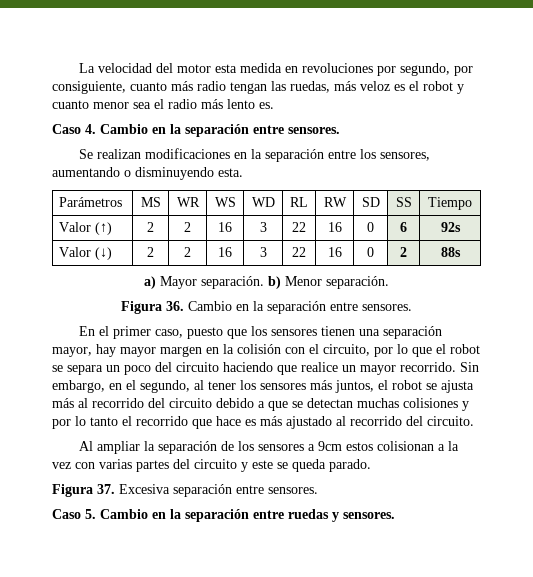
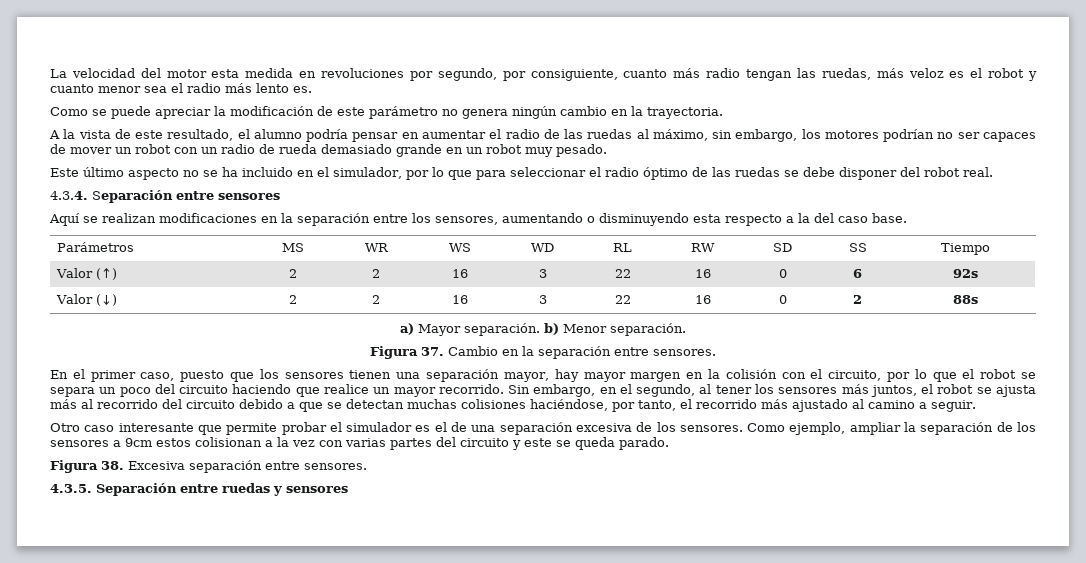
- Caso 4. Cambio en la separación entre sensores.
- Se realizan modificaciones en la separación entre los sensores, aumentando o disminuyendo esta.
+ Como se puede apreciar la modificación de este parámetro no genera ningún cambio en la trayectoria.
+ A la vista de este resultado, el alumno podría pensar en aumentar el radio de las ruedas al máximo, sin embargo, los motores podrían no ser capaces de mover un robot con un radio de rueda demasiado grande en un robot muy pesado.
+ Este último aspecto no se ha incluido en el simulador, por lo que para seleccionar el radio óptimo de las ruedas se debe disponer del robot real.
+ 4.3.4. Separación entre sensores
+ Aquí se realizan modificaciones en la separación entre los sensores, aumentando o disminuyendo esta respecto a la del caso base.
- Figura 36. Cambio en la separación entre sensores.
+ Figura 37. Cambio en la separación entre sensores.
- Sin embargo, en el segundo, al tener los sensores más juntos, el robot se ajusta más al recorrido del circuito debido a que se detectan muchas colisiones y por lo tanto el recorrido que hace es más ajustado al recorrido del circuito.
- Al ampliar la separación de los sensores a 9cm estos colisionan a la vez con varias partes del circuito y este se queda parado.
+ Sin embargo, en el segundo, al tener los sensores más juntos, el robot se ajusta más al recorrido del circuito debido a que se detectan muchas colisiones haciéndose, por tanto, el recorrido más ajustado al camino a seguir.
+ Otro caso interesante que permite probar el simulador es el de una separación excesiva de los sensores. Como ejemplo, ampliar la separación de los sensores a 9cm estos colisionan a la vez con varias partes del circuito y este se queda parado.
- Figura 37. Excesiva separación entre sensores.
+ Figura 38. Excesiva separación entre sensores.
- Caso 5. Cambio en la separación entre ruedas y sensores.
+ 4.3.5. Separación entre ruedas y sensores

